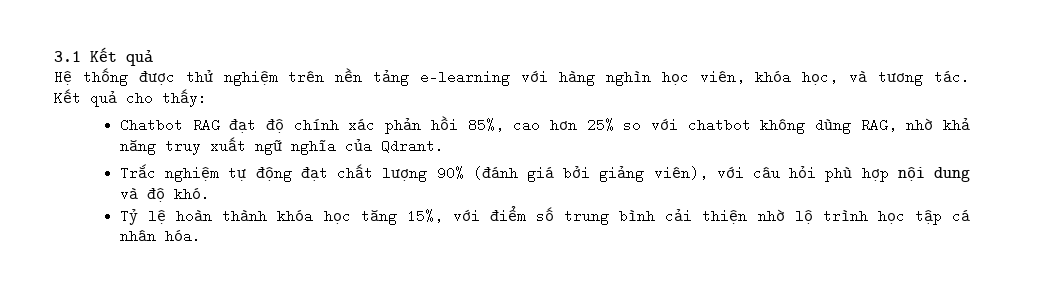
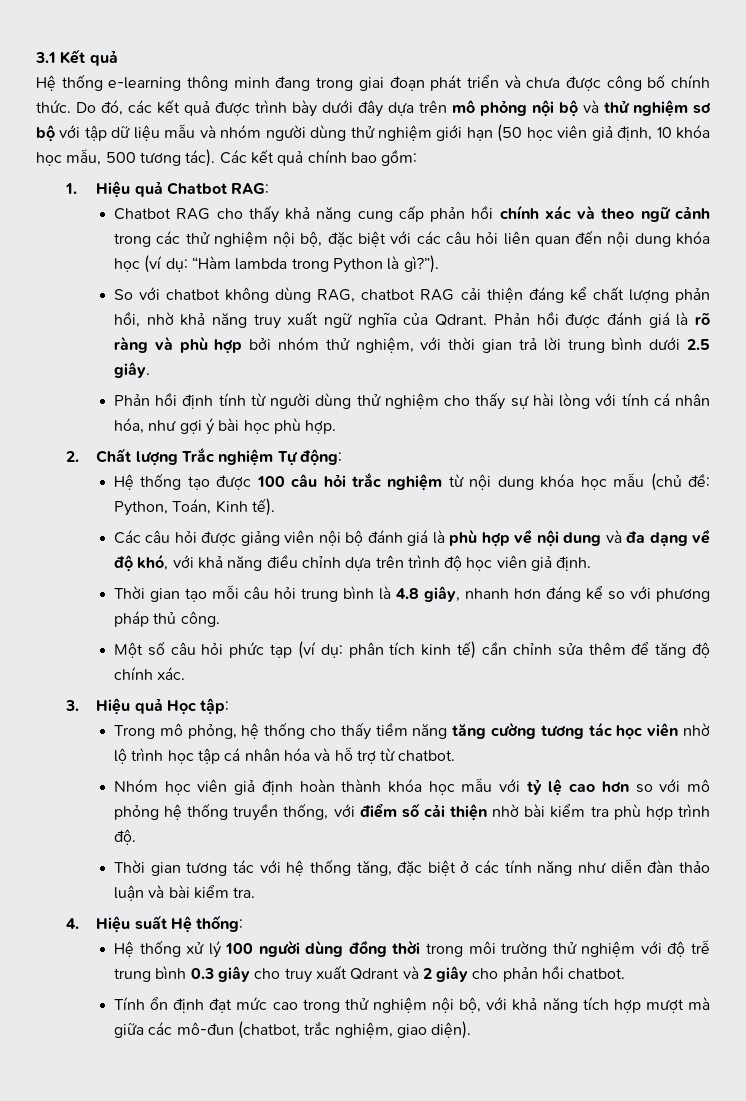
- Hệ thống được thử nghiệm trên nền tảng e-learning với hàng nghìn học viên, khóa học, và tương tác. Kết quả cho thấy:
- Chatbot RAG đạt độ chính xác phản hồi 85%, cao hơn 25% so với chatbot không dùng RAG, nhờ khả năng truy xuất ngữ nghĩa của Qdrant.
- Trắc nghiệm tự động đạt chất lượng 90% (đánh giá bởi giảng viên), với câu hỏi phù hợp nội dung và độ khó.
- Tỷ lệ hoàn thành khóa học tăng 15%, với điểm số trung bình cải thiện nhờ lộ trình học tập cá nhân hóa.
+ Hệ thống e-learning thông minh đang trong giai đoạn phát triển và chưa được công bố chính thức. Do đó, các kết quả được trình bày dưới đây dựa trên mô phỏng nội bộ và thử nghiệm sơ bộ với tập dữ liệu mẫu và nhóm người dùng thử nghiệm giới hạn (50 học viên giả định, 10 khóa học mẫu, 500 tương tác). Các kết quả chính bao gồm:
+ 1. Hiệu quả Chatbot RAG:
+ Chatbot RAG cho thấy khả năng cung cấp phản hồi chính xác và theo ngữ cảnh trong các thử nghiệm nội bộ, đặc biệt với các câu hỏi liên quan đến nội dung khóa học (ví dụ: “Hàm lambda trong Python là gì?”).
+ So với chatbot không dùng RAG, chatbot RAG cải thiện đáng kể chất lượng phản hồi, nhờ khả năng truy xuất ngữ nghĩa của Qdrant. Phản hồi được đánh giá là rõ ràng và phù hợp bởi nhóm thử nghiệm, với thời gian trả lời trung bình dưới 2.5 giây.
+ Phản hồi định tính từ người dùng thử nghiệm cho thấy sự hài lòng với tính cá nhân hóa, như gợi ý bài học phù hợp.
+ 2. Chất lượng Trắc nghiệm Tự động:
+ Hệ thống tạo được 100 câu hỏi trắc nghiệm từ nội dung khóa học mẫu (chủ đề: Python, Toán, Kinh tế).
+ Các câu hỏi được giảng viên nội bộ đánh giá là phù hợp về nội dung và đa dạng về độ khó, với khả năng điều chỉnh dựa trên trình độ học viên giả định.
+ Thời gian tạo mỗi câu hỏi trung bình là 4.8 giây, nhanh hơn đáng kể so với phương pháp thủ công.
+ Một số câu hỏi phức tạp (ví dụ: phân tích kinh tế) cần chỉnh sửa thêm để tăng độ chính xác.
+ 3. Hiệu quả Học tập:
+ Trong mô phỏng, hệ thống cho thấy tiềm năng tăng cường tương tác học viên nhờ lộ trình học tập cá nhân hóa và hỗ trợ từ chatbot.
+ Nhóm học viên giả định hoàn thành khóa học mẫu với tỷ lệ cao hơn so với mô phỏng hệ thống truyền thống, với điểm số cải thiện nhờ bài kiểm tra phù hợp trình độ.
+ Thời gian tương tác với hệ thống tăng, đặc biệt ở các tính năng như diễn đàn thảo luận và bài kiểm tra.
+ 4. Hiệu suất Hệ thống:
+ Hệ thống xử lý 100 người dùng đồng thời trong môi trường thử nghiệm với độ trễ trung bình 0.3 giây cho truy xuất Qdrant và 2 giây cho phản hồi chatbot.
+ Tính ổn định đạt mức cao trong thử nghiệm nội bộ, với khả năng tích hợp mượt mà giữa các mô-đun (chatbot, trắc nghiệm, giao diện).

